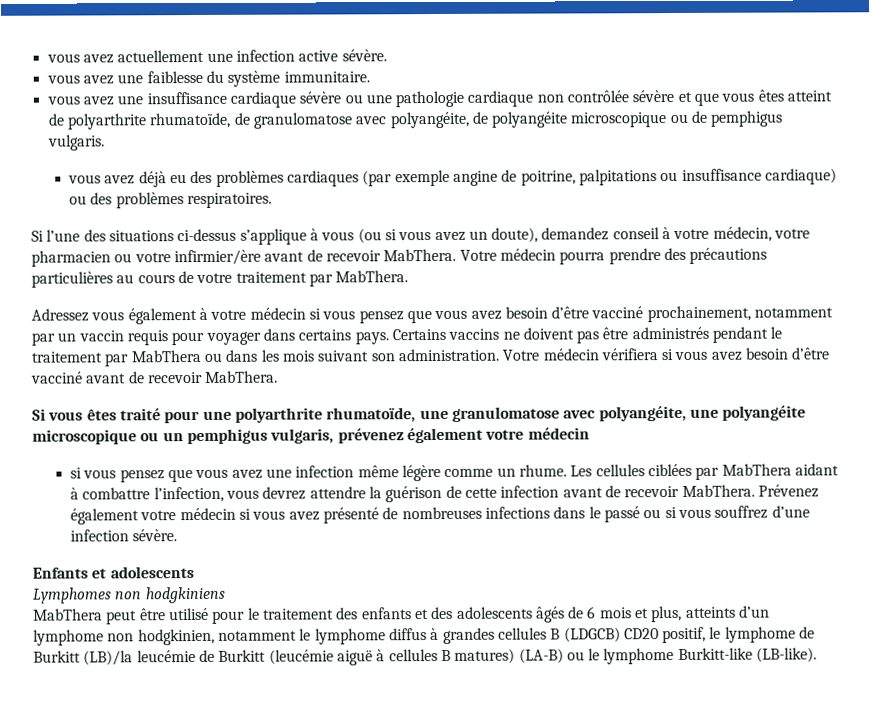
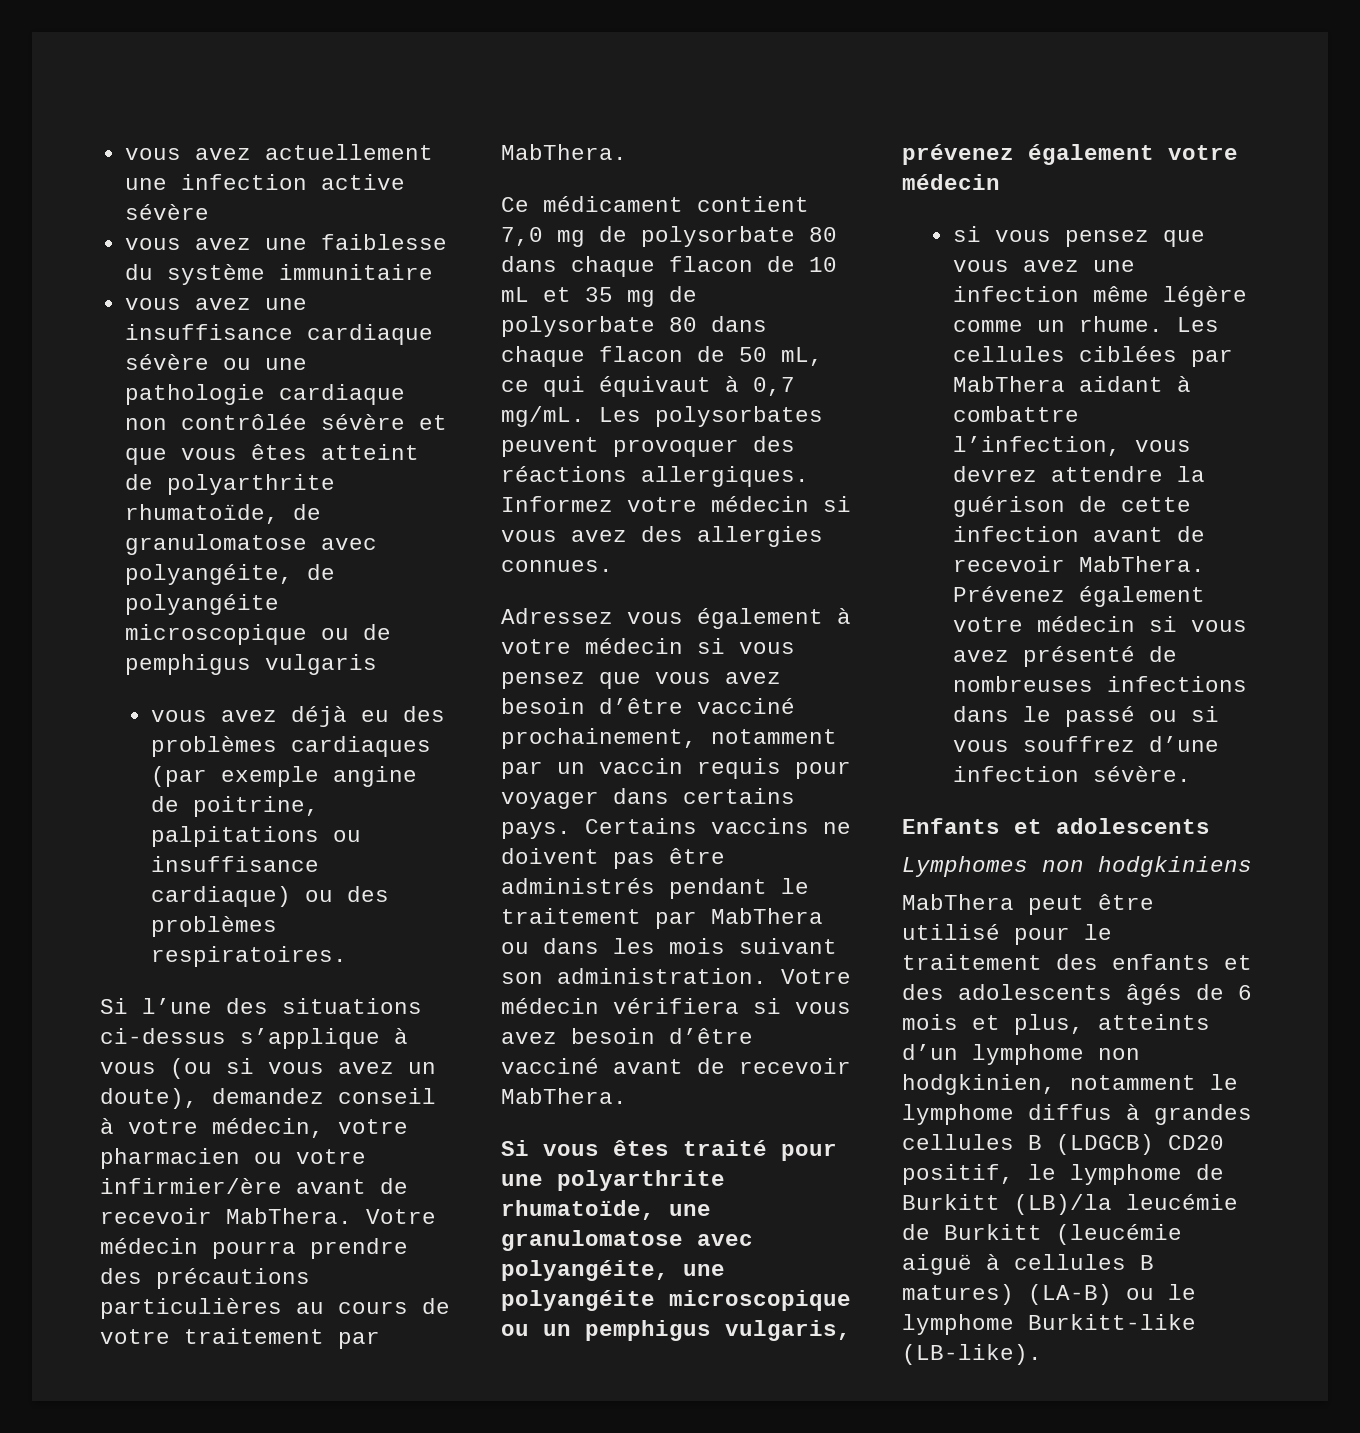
- vous avez actuellement une infection active sévère.
+ vous avez actuellement une infection active sévère
- vous avez une faiblesse du système immunitaire.
+ vous avez une faiblesse du système immunitaire
- vous avez une insuffisance cardiaque sévère ou une pathologie cardiaque non contrôlée sévère et que vous êtes atteint de polyarthrite rhumatoïde, de granulomatose avec polyangéite, de polyangéite microscopique ou de pemphigus vulgaris.
+ vous avez une insuffisance cardiaque sévère ou une pathologie cardiaque non contrôlée sévère et que vous êtes atteint de polyarthrite rhumatoïde, de granulomatose avec polyangéite, de polyangéite microscopique ou de pemphigus vulgaris
+ Ce médicament contient 7,0 mg de polysorbate 80 dans chaque flacon de 10 mL et 35 mg de polysorbate 80 dans chaque flacon de 50 mL, ce qui équivaut à 0,7 mg/mL. Les polysorbates peuvent provoquer des réactions allergiques. Informez votre médecin si vous avez des allergies connues.

